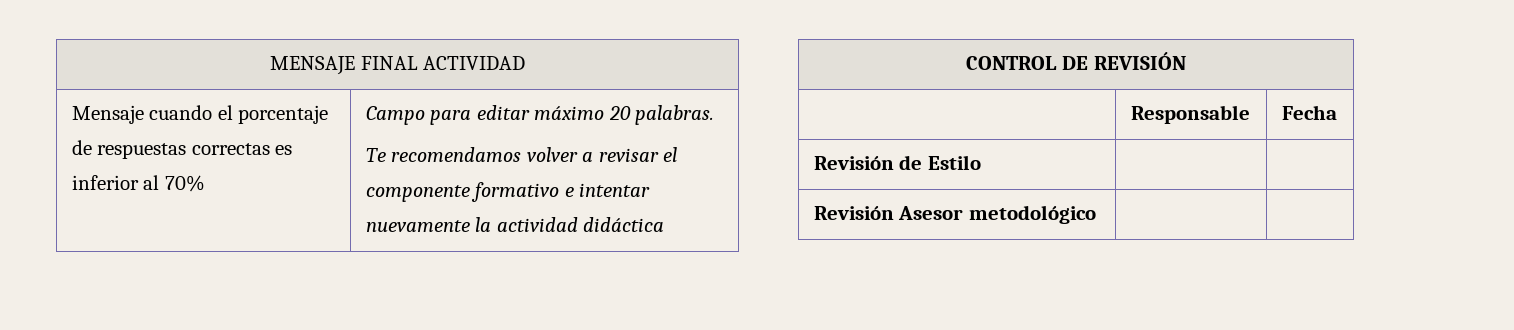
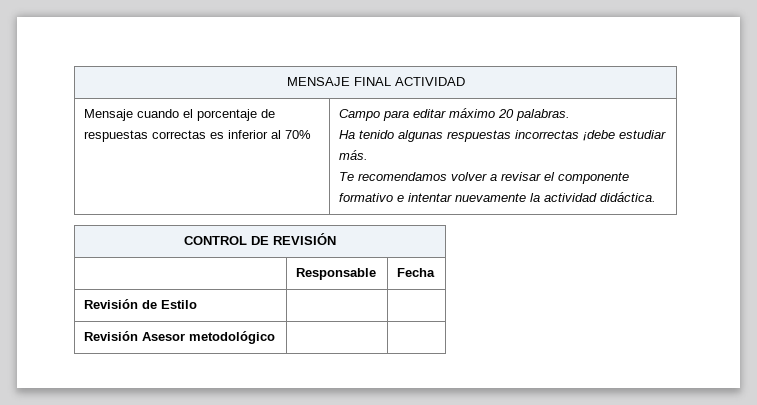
  Mensaje cuando el porcentaje de respuestas correctas es inferior al 70% | Campo para editar máximo 20 palabras.
- Te recomendamos volver a revisar el componente formativo e intentar nuevamente la actividad didáctica
+ Ha tenido algunas respuestas incorrectas ¡debe estudiar más.
+ Te recomendamos volver a revisar el componente formativo e intentar nuevamente la actividad didáctica.

